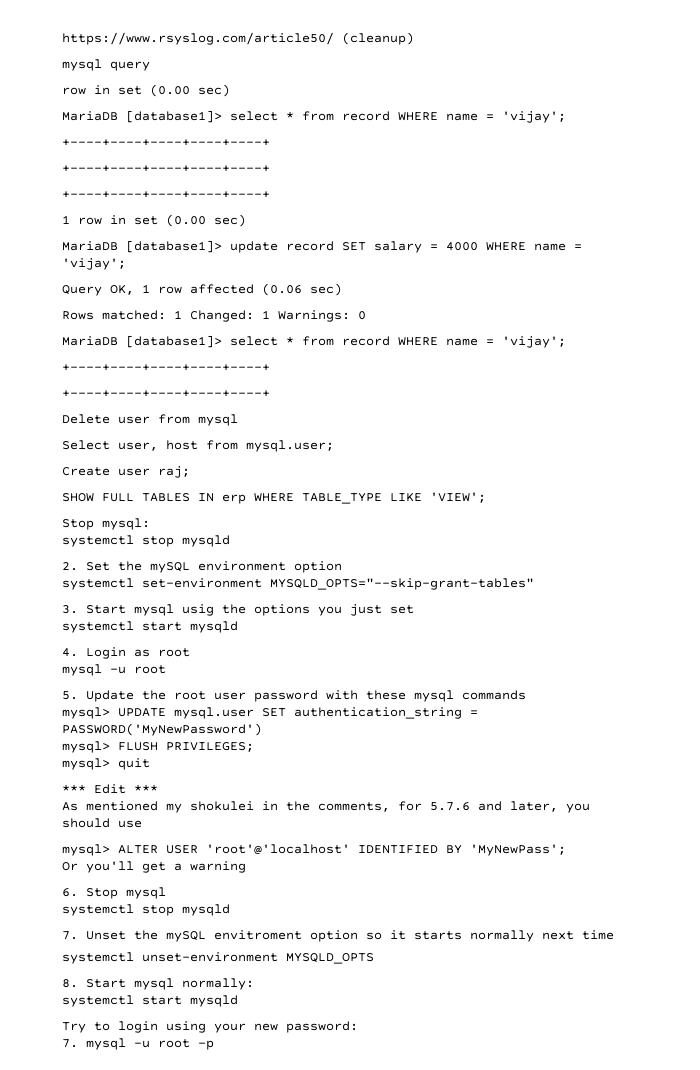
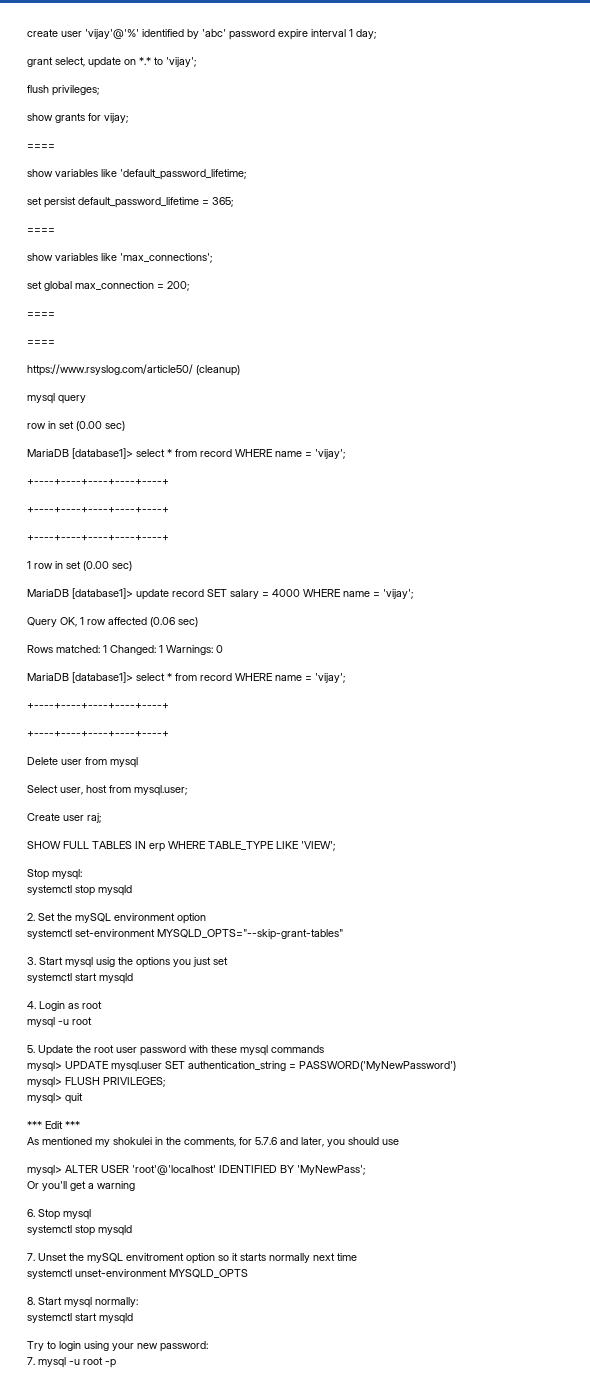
+ create user 'vijay'@'%' identified by 'abc' password expire interval 1 day;
+ grant select, update on *.* to 'vijay';
+ flush privileges;
+ show grants for vijay;
+ ====
+ show variables like 'default_password_lifetime;
+ set persist default_password_lifetime = 365;
+ ====
+ show variables like 'max_connections';
+ set global max_connection = 200;
+ ====
+ ====

